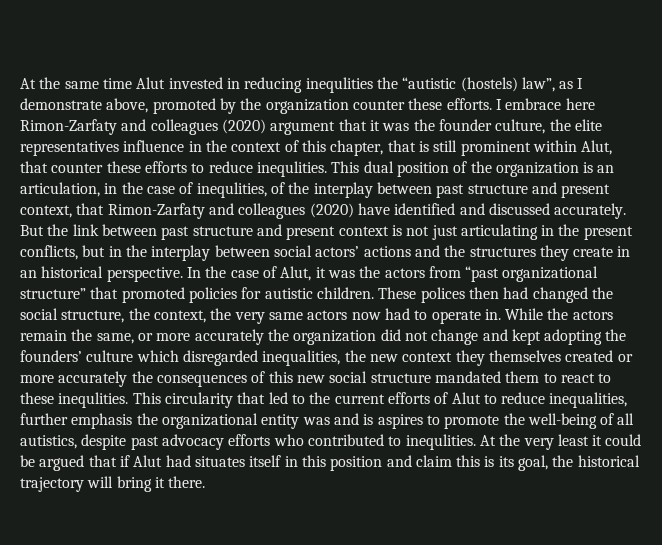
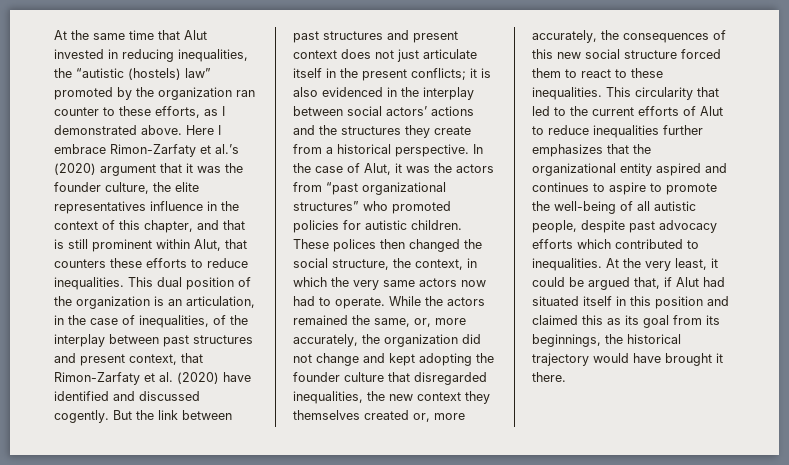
- At the same time Alut invested in reducing inequlities the “autistic (hostels) law”, as I demonstrate above, promoted by the organization counter these efforts. I embrace here Rimon-Zarfaty and colleagues (2020) argument that it was the founder culture, the elite representatives influence in the context of this chapter, that is still prominent within Alut, that counter these efforts to reduce inequlities.
+ At the same time that Alut invested in reducing inequalities, the “autistic (hostels) law” promoted by the organization ran counter to these efforts, as I demonstrated above. Here I embrace Rimon-Zarfaty et al.’s (2020) argument that it was the founder culture, the elite representatives influence in the context of this chapter, and that is still prominent within Alut, that counters these efforts to reduce inequalities.
- This dual position of the organization is an articulation, in the case of inequlities, of the interplay between past structure and present context, that Rimon-Zarfaty and colleagues (2020) have identified and discussed accurately.
+ This dual position of the organization is an articulation, in the case of inequalities, of the interplay between past structures and present context, that Rimon-Zarfaty et al. (2020) have identified and discussed cogently.
- But the link between past structure and present context is not just articulating in the present conflicts, but in the interplay between social actors’ actions and the structures they create in an historical perspective.
+ But the link between past structures and present context does not just articulate itself in the present conflicts; it is also evidenced in the interplay between social actors’ actions and the structures they create from a historical perspective.
- In the case of Alut, it was the actors from “past organizational structure” that promoted policies for autistic children.
+ In the case of Alut, it was the actors from “past organizational structures” who promoted policies for autistic children.
- These polices then had changed the social structure, the context, the very same actors now had to operate in.
+ These polices then changed the social structure, the context, in which the very same actors now had to operate.
- While the actors remain the same, or more accurately the organization did not change and kept adopting the founders’ culture which disregarded inequalities, the new context they themselves created or more accurately the consequences of this new social structure mandated them to react to these inequlities.
+ While the actors remained the same, or, more accurately, the organization did not change and kept adopting the founder culture that disregarded inequalities, the new context they themselves created or, more accurately, the consequences of this new social structure forced them to react to these inequalities.
- This circularity that led to the current efforts of Alut to reduce inequalities, further emphasis the organizational entity was and is aspires to promote the well-being of all autistics, despite past advocacy efforts who contributed to inequlities.
+ This circularity that led to the current efforts of Alut to reduce inequalities further emphasizes that the organizational entity aspired and continues to aspire to promote the well-being of all autistic people, despite past advocacy efforts which contributed to inequalities.
- At the very least it could be argued that if Alut had situates itself in this position and claim this is its goal, the historical trajectory will bring it there.
+ At the very least, it could be argued that, if Alut had situated itself in this position and claimed this as its goal from its beginnings, the historical trajectory would have brought it there.

